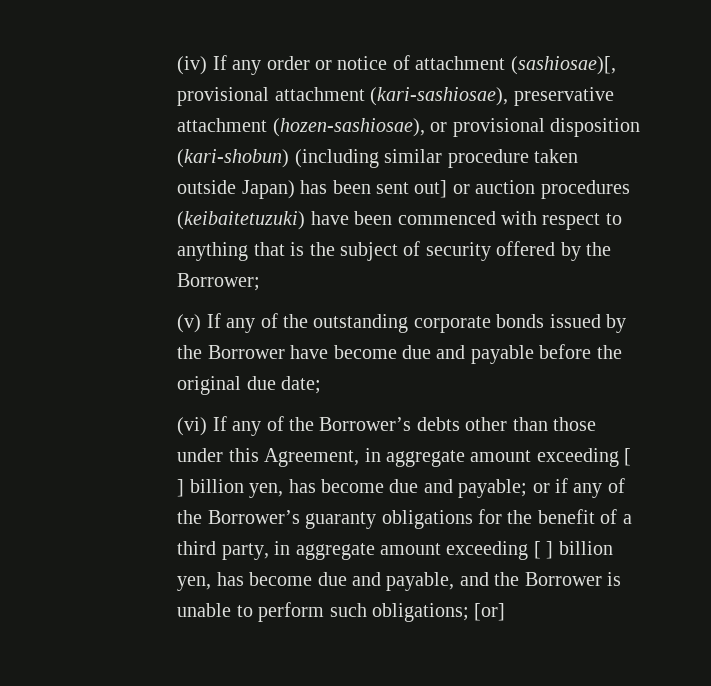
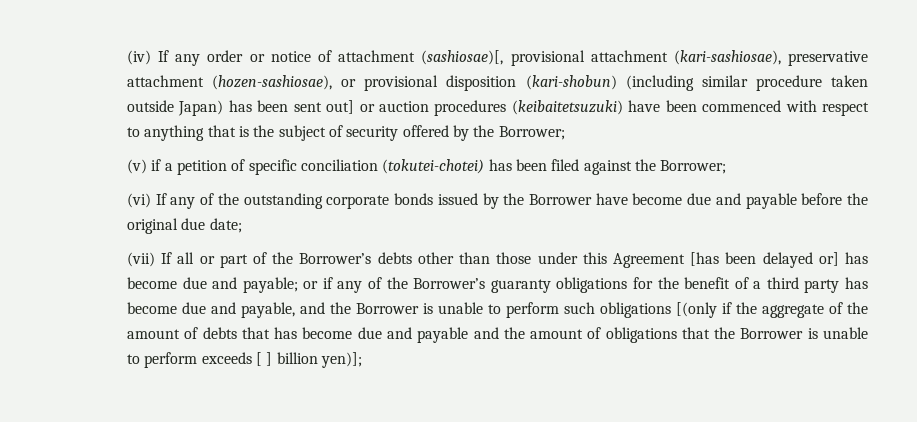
- (iv) If any order or notice of attachment (sashiosae)[, provisional attachment (kari-sashiosae), preservative attachment (hozen-sashiosae), or provisional disposition (kari-shobun) (including similar procedure taken outside Japan) has been sent out] or auction procedures (keibaitetuzuki) have been commenced with respect to anything that is the subject of security offered by the Borrower;
+ (iv) If any order or notice of attachment (sashiosae)[, provisional attachment (kari-sashiosae), preservative attachment (hozen-sashiosae), or provisional disposition (kari-shobun) (including similar procedure taken outside Japan) has been sent out] or auction procedures (keibaitetsuzuki) have been commenced with respect to anything that is the subject of security offered by the Borrower;
- (v) If any of the outstanding corporate bonds issued by the Borrower have become due and payable before the original due date;
+ (v) if a petition of specific conciliation (tokutei-chotei) has been filed against the Borrower;
+ (vi) If any of the outstanding corporate bonds issued by the Borrower have become due and payable before the original due date;
- (vi) If any of the Borrower’s debts other than those under this Agreement, in aggregate amount exceeding [ ] billion yen, has become due and payable; or if any of the Borrower’s guaranty obligations for the benefit of a third party, in aggregate amount exceeding [ ] billion yen, has become due and payable, and the Borrower is unable to perform such obligations; [or]
+ (vii) If all or part of the Borrower’s debts other than those under this Agreement [has been delayed or] has become due and payable; or if any of the Borrower’s guaranty obligations for the benefit of a third party has become due and payable, and the Borrower is unable to perform such obligations [(only if the aggregate of the amount of debts that has become due and payable and the amount of obligations that the Borrower is unable to perform exceeds [ ] billion yen)];

